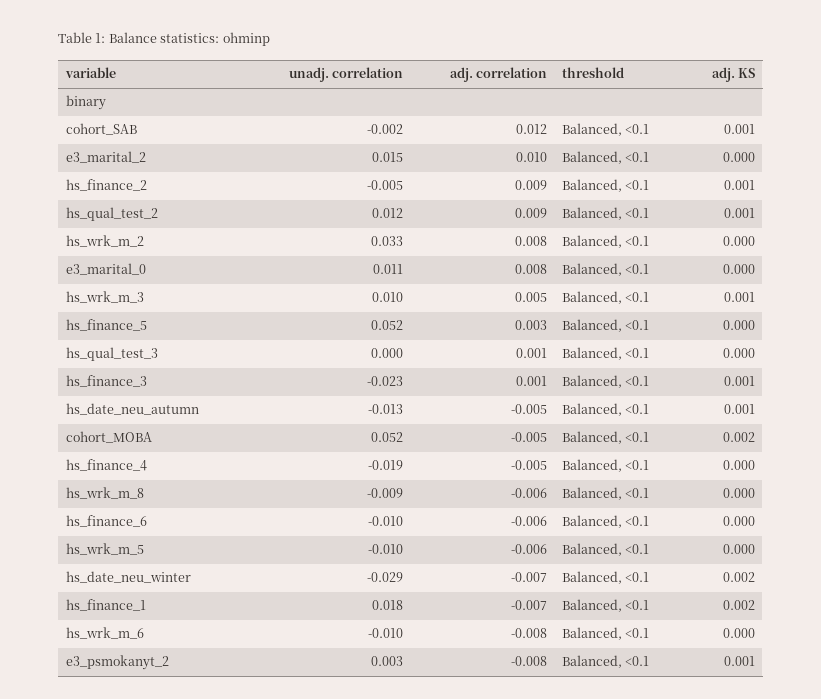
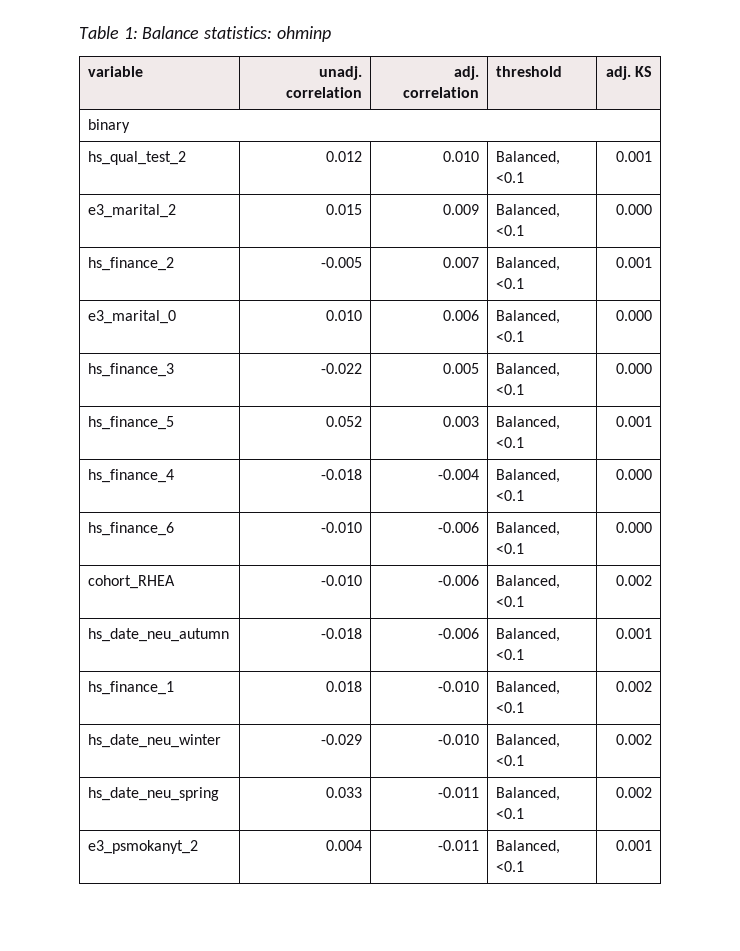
- cohort_SAB | -0.002 | 0.012 | Balanced, <0.1 | 0.001
+ hs_qual_test_2 | 0.012 | 0.010 | Balanced, <0.1 | 0.001
- e3_marital_2 | 0.015 | 0.010 | Balanced, <0.1 | 0.000
+ e3_marital_2 | 0.015 | 0.009 | Balanced, <0.1 | 0.000
- hs_finance_2 | -0.005 | 0.009 | Balanced, <0.1 | 0.001
- hs_qual_test_2 | 0.012 | 0.009 | Balanced, <0.1 | 0.001
- hs_wrk_m_2 | 0.033 | 0.008 | Balanced, <0.1 | 0.000
- e3_marital_0 | 0.011 | 0.008 | Balanced, <0.1 | 0.000
- hs_wrk_m_3 | 0.010 | 0.005 | Balanced, <0.1 | 0.001
+ hs_finance_2 | -0.005 | 0.007 | Balanced, <0.1 | 0.001
+ e3_marital_0 | 0.010 | 0.006 | Balanced, <0.1 | 0.000
+ hs_finance_3 | -0.022 | 0.005 | Balanced, <0.1 | 0.000
- hs_finance_5 | 0.052 | 0.003 | Balanced, <0.1 | 0.000
- hs_qual_test_3 | 0.000 | 0.001 | Balanced, <0.1 | 0.000
- hs_finance_3 | -0.023 | 0.001 | Balanced, <0.1 | 0.001
- hs_date_neu_autumn | -0.013 | -0.005 | Balanced, <0.1 | 0.001
- cohort_MOBA | 0.052 | -0.005 | Balanced, <0.1 | 0.002
- hs_finance_4 | -0.019 | -0.005 | Balanced, <0.1 | 0.000
- hs_wrk_m_8 | -0.009 | -0.006 | Balanced, <0.1 | 0.000
+ hs_finance_5 | 0.052 | 0.003 | Balanced, <0.1 | 0.001
+ hs_finance_4 | -0.018 | -0.004 | Balanced, <0.1 | 0.000
- hs_wrk_m_5 | -0.010 | -0.006 | Balanced, <0.1 | 0.000
- hs_date_neu_winter | -0.029 | -0.007 | Balanced, <0.1 | 0.002
- hs_finance_1 | 0.018 | -0.007 | Balanced, <0.1 | 0.002
- hs_wrk_m_6 | -0.010 | -0.008 | Balanced, <0.1 | 0.000
+ cohort_RHEA | -0.010 | -0.006 | Balanced, <0.1 | 0.002
+ hs_date_neu_autumn | -0.018 | -0.006 | Balanced, <0.1 | 0.001
+ hs_finance_1 | 0.018 | -0.010 | Balanced, <0.1 | 0.002
+ hs_date_neu_winter | -0.029 | -0.010 | Balanced, <0.1 | 0.002
+ hs_date_neu_spring | 0.033 | -0.011 | Balanced, <0.1 | 0.002
- e3_psmokanyt_2 | 0.003 | -0.008 | Balanced, <0.1 | 0.001
+ e3_psmokanyt_2 | 0.004 | -0.011 | Balanced, <0.1 | 0.001

